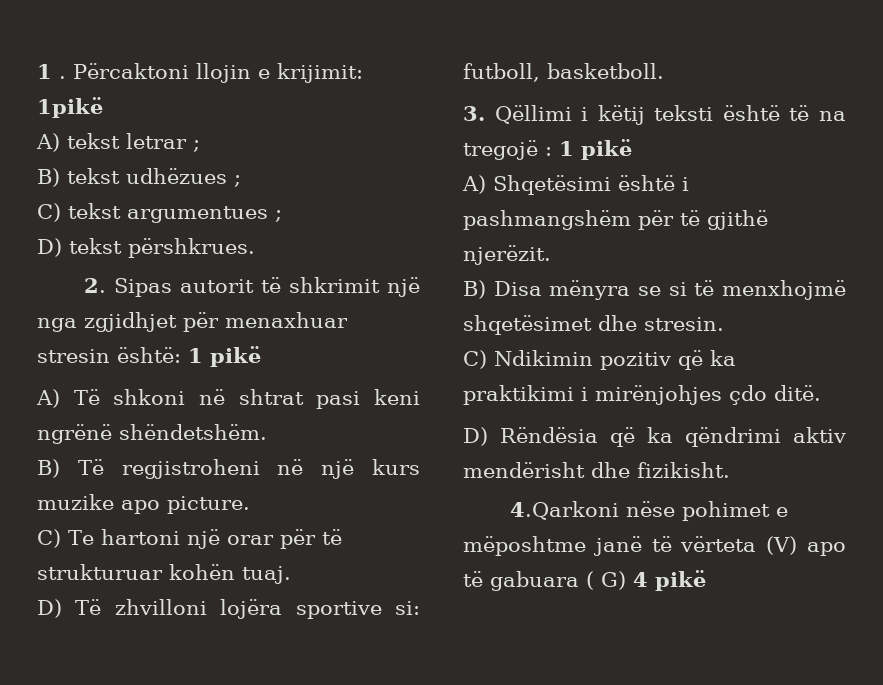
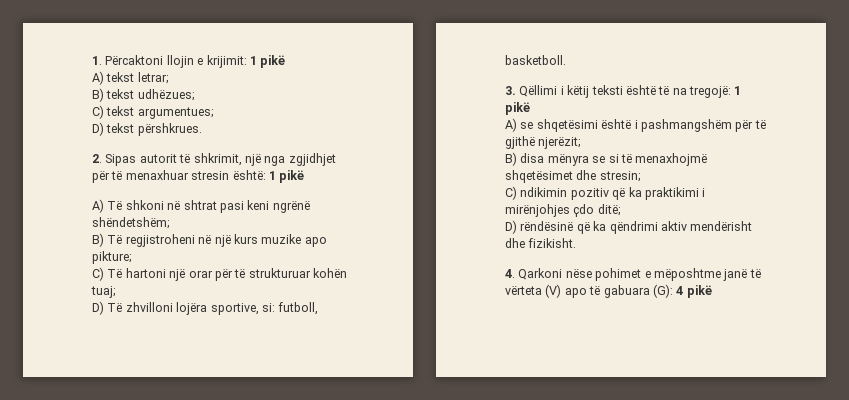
- 1 . Përcaktoni llojin e krijimit: 1pikë
+ 1. Përcaktoni llojin e krijimit: 1 pikë
- A) tekst letrar ;
+ A) tekst letrar;
- B) tekst udhëzues ;
+ B) tekst udhëzues;
- C) tekst argumentues ;
+ C) tekst argumentues;
- 2. Sipas autorit të shkrimit një nga zgjidhjet për menaxhuar stresin është: 1 pikë
+ 2. Sipas autorit të shkrimit, një nga zgjidhjet për të menaxhuar stresin është: 1 pikë
- A) Të shkoni në shtrat pasi keni ngrënë shëndetshëm.
+ A) Të shkoni në shtrat pasi keni ngrënë shëndetshëm;
- B) Të regjistroheni në një kurs muzike apo picture.
- C) Te hartoni një orar për të strukturuar kohën tuaj.
+ B) Të regjistroheni në një kurs muzike apo pikture;
+ C) Të hartoni një orar për të strukturuar kohën tuaj;
- D) Të zhvilloni lojëra sportive si: futboll, basketboll.
+ D) Të zhvilloni lojëra sportive, si: futboll, basketboll.
- 3. Qëllimi i këtij teksti është të na tregojë : 1 pikë
- A) Shqetësimi është i pashmangshëm për të gjithë njerëzit.
- B) Disa mënyra se si të menxhojmë shqetësimet dhe stresin.
- C) Ndikimin pozitiv që ka praktikimi i mirënjohjes ҫdo ditë.
- D) Rëndësia që ka qëndrimi aktiv mendërisht dhe fizikisht.
+ 3. Qëllimi i këtij teksti është të na tregojë: 1 pikë
+ A) se shqetësimi është i pashmangshëm për të gjithë njerëzit;
+ B) disa mënyra se si të menaxhojmë shqetësimet dhe stresin;
+ C) ndikimin pozitiv që ka praktikimi i mirënjohjes ҫdo ditë;
+ D) rëndësinë që ka qëndrimi aktiv mendërisht dhe fizikisht.
- 4.Qarkoni nëse pohimet e mëposhtme janë të vërteta (V) apo të gabuara ( G) 4 pikë
+ 4. Qarkoni nëse pohimet e mëposhtme janë të vërteta (V) apo të gabuara (G): 4 pikë

